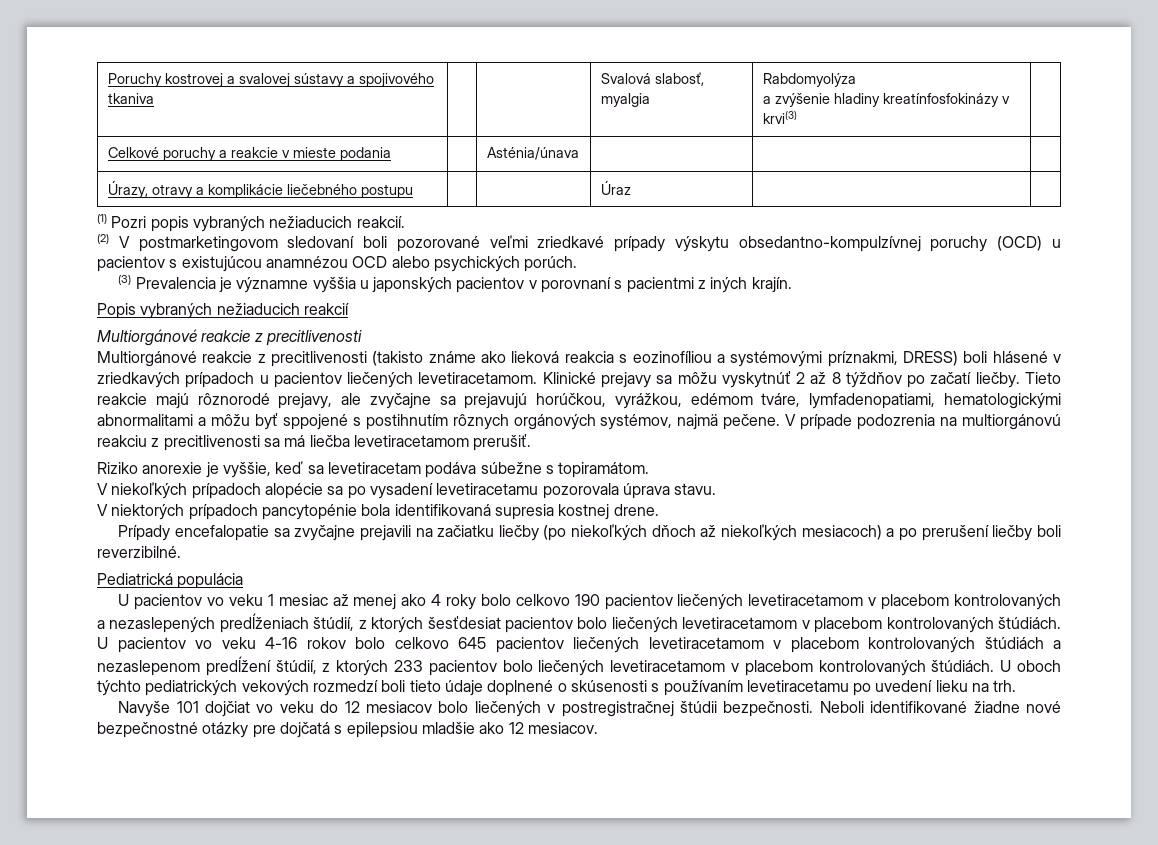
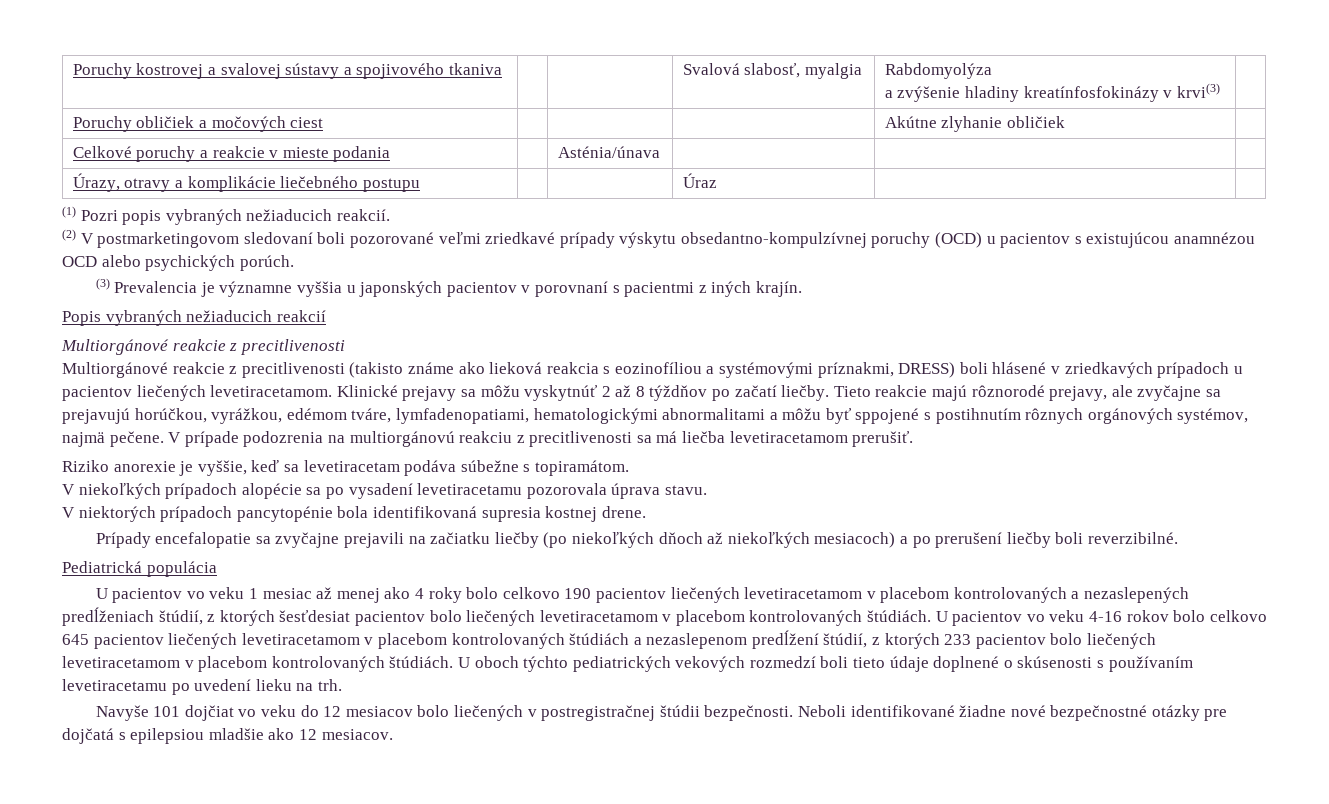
+ Poruchy obličiek a močových ciest | | | | Akútne zlyhanie obličiek |

